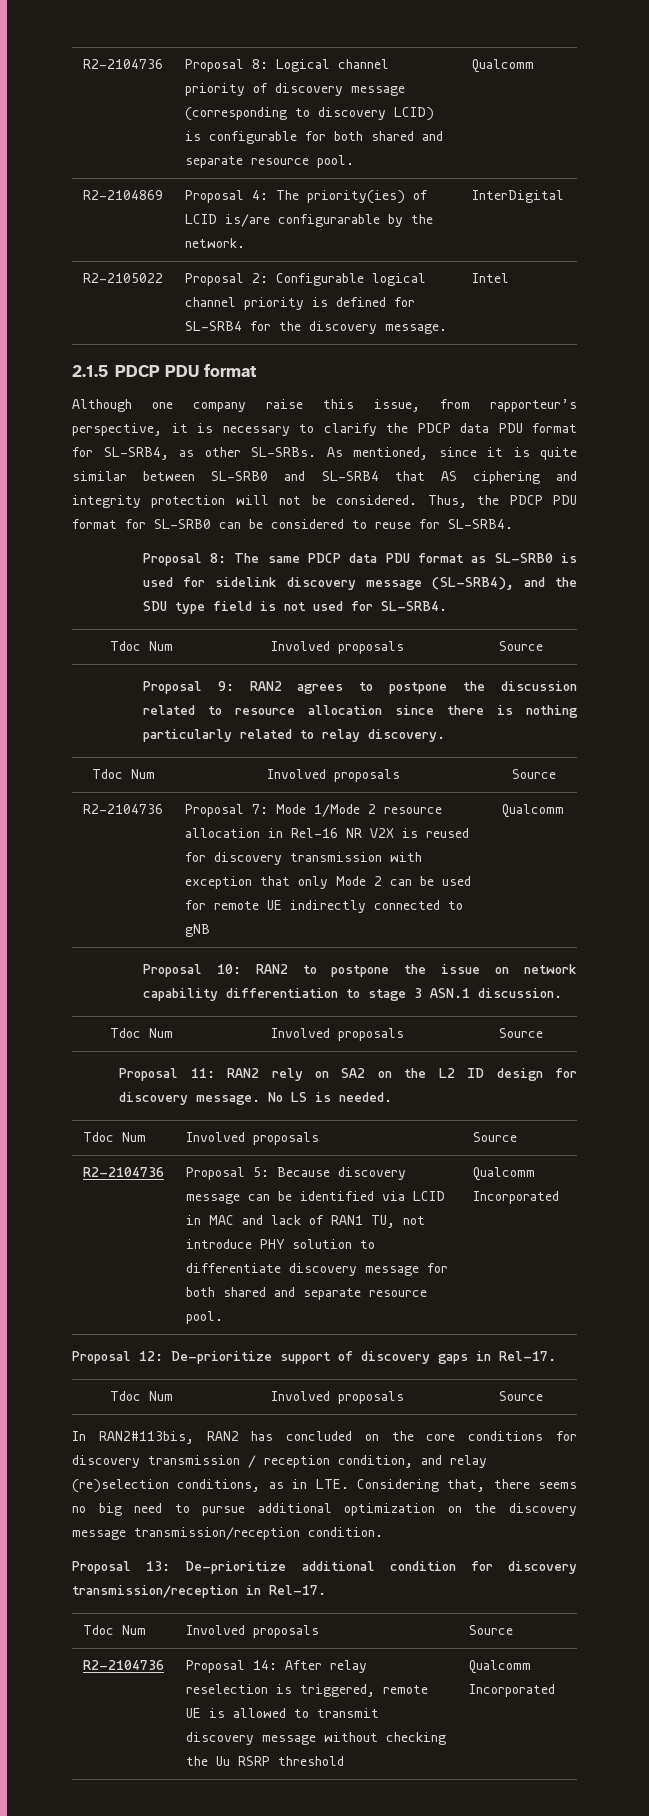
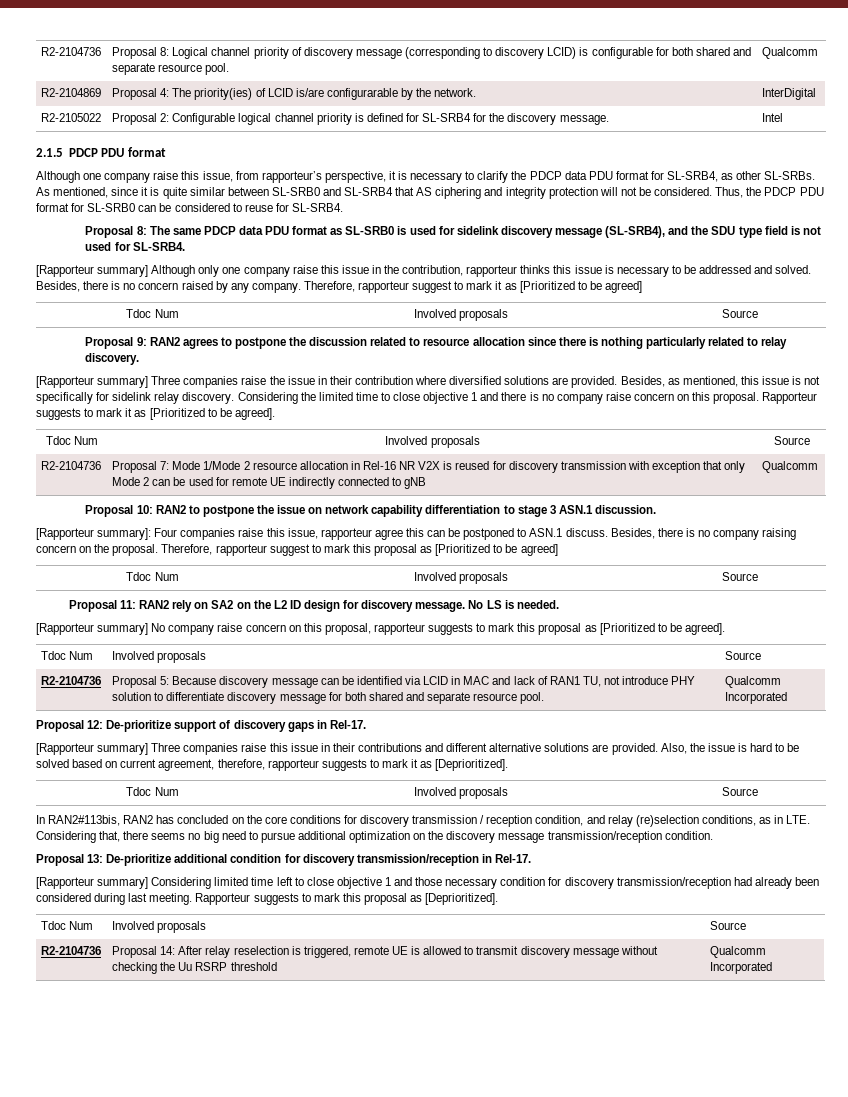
+ [Rapporteur summary] Although only one company raise this issue in the contribution, rapporteur thinks this issue is necessary to be addressed and solved. Besides, there is no concern raised by any company. Therefore, rapporteur suggest to mark it as [Prioritized to be agreed]
+ [Rapporteur summary] Three companies raise the issue in their contribution where diversified solutions are provided. Besides, as mentioned, this issue is not specifically for sidelink relay discovery. Considering the limited time to close objective 1 and there is no company raise concern on this proposal. Rapporteur suggests to mark it as [Prioritized to be agreed].
+ [Rapporteur summary]: Four companies raise this issue, rapporteur agree this can be postponed to ASN.1 discuss. Besides, there is no company raising concern on the proposal. Therefore, rapporteur suggest to mark this proposal as [Prioritized to be agreed]
+ [Rapporteur summary] No company raise concern on this proposal, rapporteur suggests to mark this proposal as [Prioritized to be agreed].
+ [Rapporteur summary] Three companies raise this issue in their contributions and different alternative solutions are provided. Also, the issue is hard to be solved based on current agreement, therefore, rapporteur suggests to mark it as [Deprioritized].
+ [Rapporteur summary] Considering limited time left to close objective 1 and those necessary condition for discovery transmission/reception had already been considered during last meeting. Rapporteur suggests to mark this proposal as [Deprioritized].

